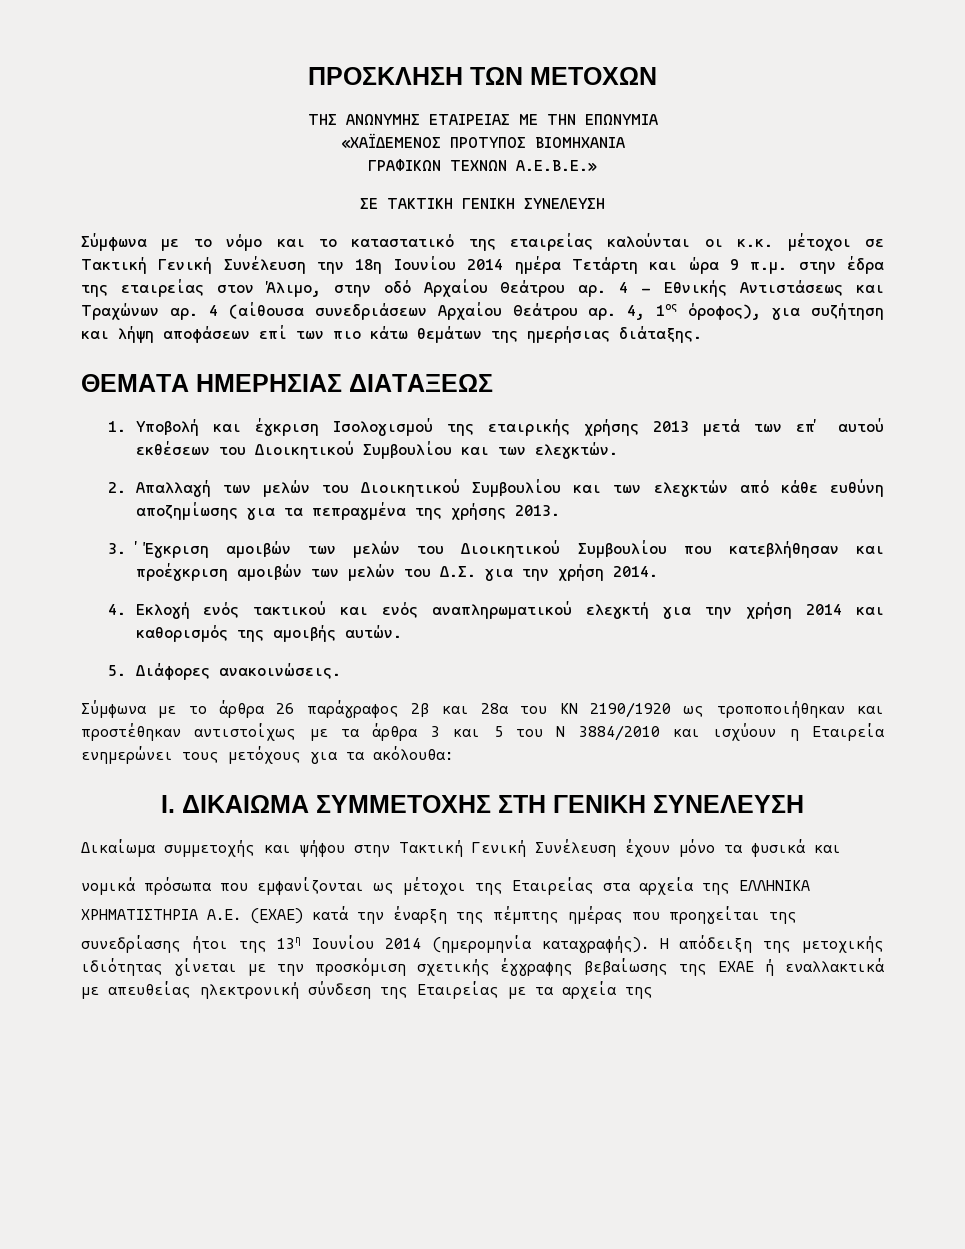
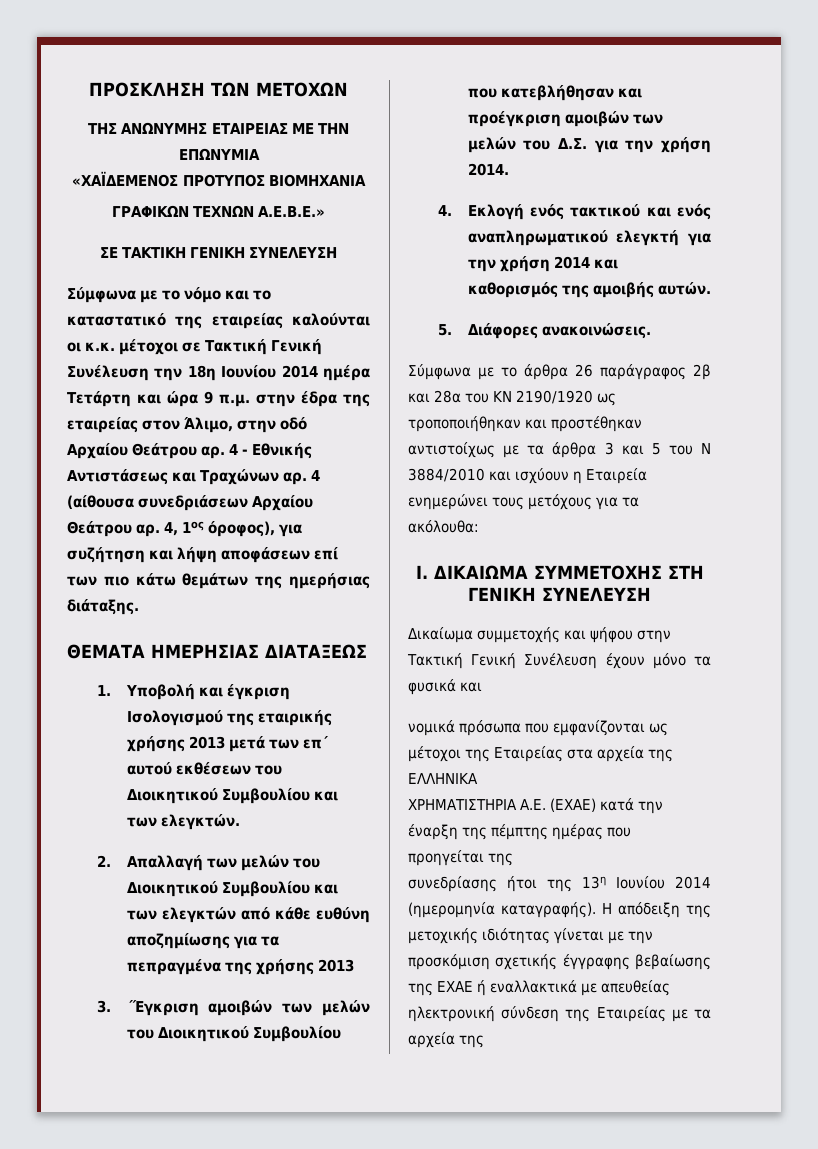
- 2. Απαλλαγή των μελών του Διοικητικού Συμβουλίου και των ελεγκτών από κάθε ευθύνη αποζημίωσης για τα πεπραγμένα της χρήσης 2013.
+ 2. Απαλλαγή των μελών του Διοικητικού Συμβουλίου και των ελεγκτών από κάθε ευθύνη αποζημίωσης για τα πεπραγμένα της χρήσης 2013

